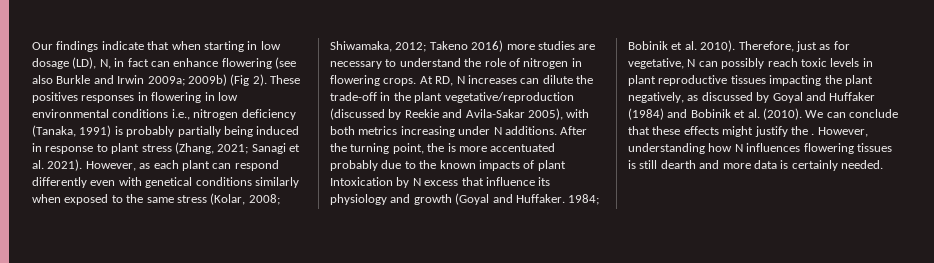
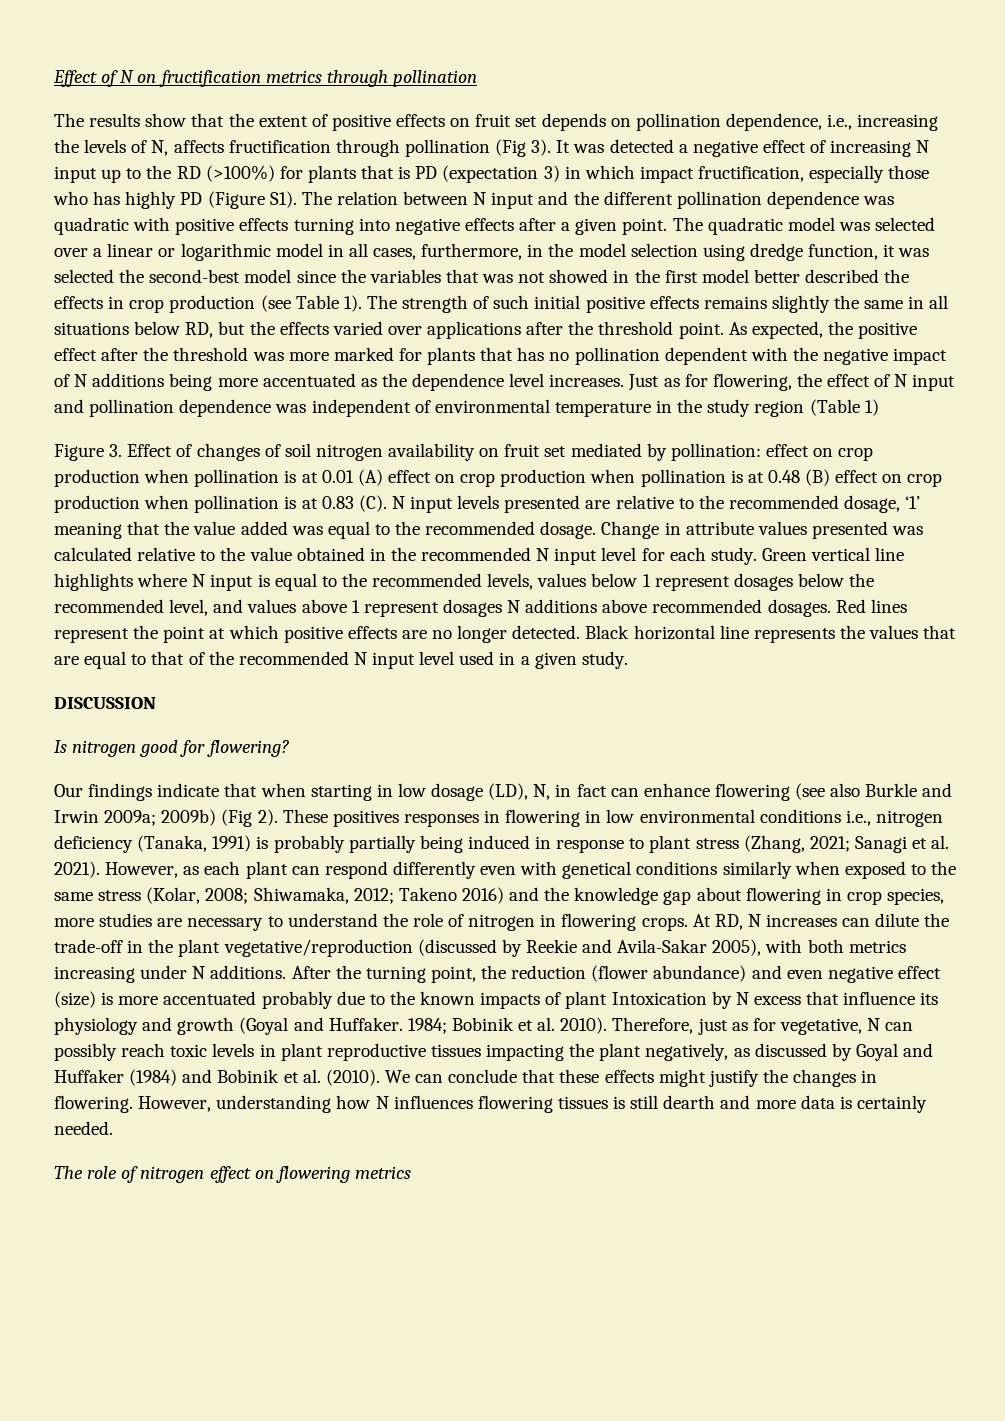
+ Effect of N on fructification metrics through pollination
+ The results show that the extent of positive effects on fruit set depends on pollination dependence, i.e., increasing the levels of N, affects fructification through pollination (Fig 3). It was detected a negative effect of increasing N input up to the RD (>100%) for plants that is PD (expectation 3) in which impact fructification, especially those who has highly PD (Figure S1). The relation between N input and the different pollination dependence was quadratic with positive effects turning into negative effects after a given point. The quadratic model was selected over a linear or logarithmic model in all cases, furthermore, in the model selection using dredge function, it was selected the second-best model since the variables that was not showed in the first model better described the effects in crop production (see Table 1). The strength of such initial positive effects remains slightly the same in all situations below RD, but the effects varied over applications after the threshold point. As expected, the positive effect after the threshold was more marked for plants that has no pollination dependent with the negative impact of N additions being more accentuated as the dependence level increases. Just as for flowering, the effect of N input and pollination dependence was independent of environmental temperature in the study region (Table 1)
+ Figure 3. Effect of changes of soil nitrogen availability on fruit set mediated by pollination: effect on crop production when pollination is at 0.01 (A) effect on crop production when pollination is at 0.48 (B) effect on crop production when pollination is at 0.83 (C). N input levels presented are relative to the recommended dosage, ‘1’ meaning that the value added was equal to the recommended dosage. Change in attribute values presented was calculated relative to the value obtained in the recommended N input level for each study. Green vertical line highlights where N input is equal to the recommended levels, values below 1 represent dosages below the recommended level, and values above 1 represent dosages N additions above recommended dosages. Red lines represent the point at which positive effects are no longer detected. Black horizontal line represents the values that are equal to that of the recommended N input level used in a given study.
+ DISCUSSION
+ Is nitrogen good for flowering?
- However, as each plant can respond differently even with genetical conditions similarly when exposed to the same stress (Kolar, 2008; Shiwamaka, 2012; Takeno 2016) more studies are necessary to understand the role of nitrogen in flowering crops.
+ However, as each plant can respond differently even with genetical conditions similarly when exposed to the same stress (Kolar, 2008; Shiwamaka, 2012; Takeno 2016) and the knowledge gap about flowering in crop species, more studies are necessary to understand the role of nitrogen in flowering crops.
- After the turning point, the is more accentuated probably due to the known impacts of plant Intoxication by N excess that influence its physiology and growth (Goyal and Huffaker.
+ After the turning point, the reduction (flower abundance) and even negative effect (size) is more accentuated probably due to the known impacts of plant Intoxication by N excess that influence its physiology and growth (Goyal and Huffaker.
- We can conclude that these effects might justify the .
+ We can conclude that these effects might justify the changes in flowering.
+ The role of nitrogen effect on flowering metrics

